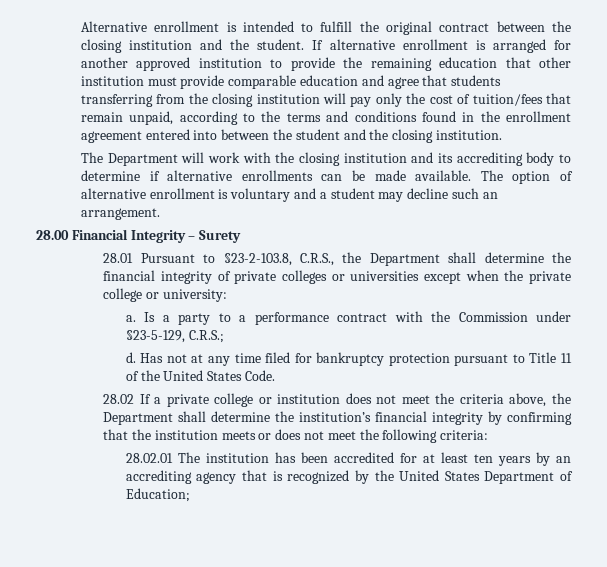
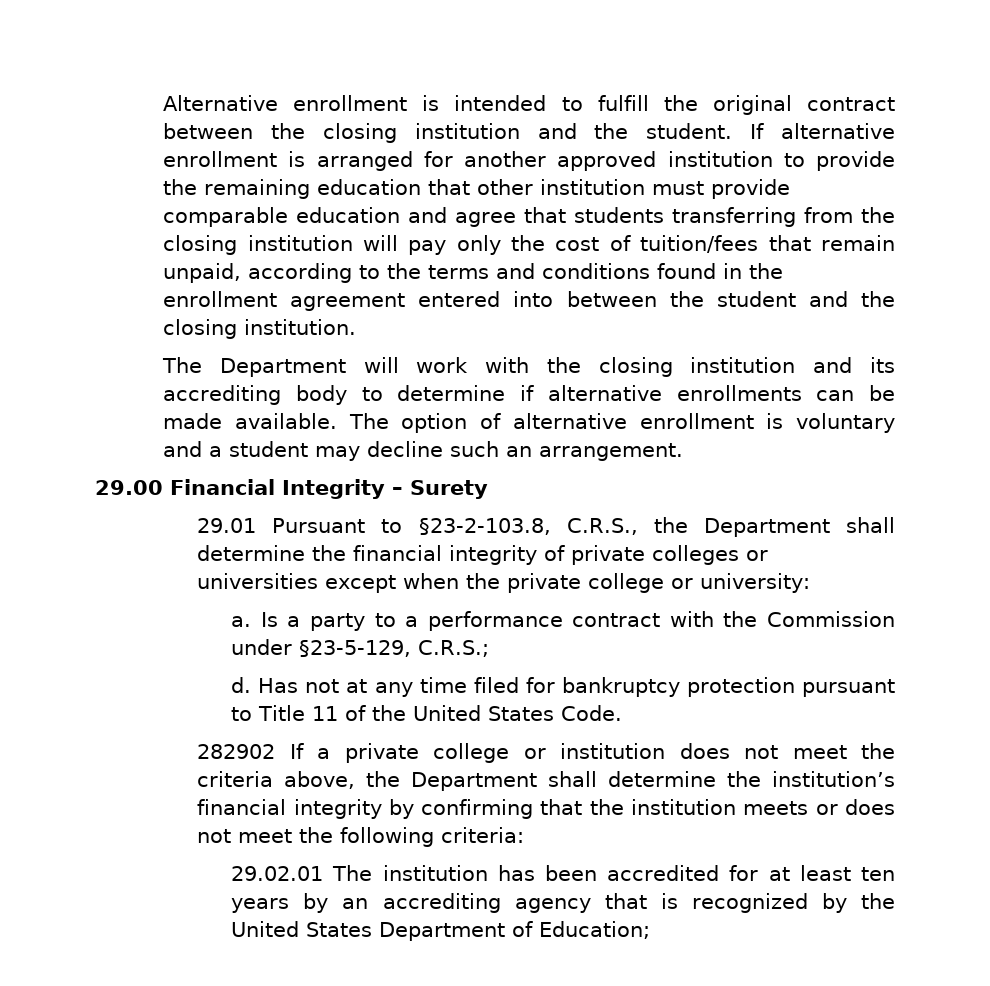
- 28.00 Financial Integrity – Surety
+ 29.00 Financial Integrity – Surety
- 28.01 Pursuant to §23-2-103.8, C.R.S., the Department shall determine the financial integrity of private colleges or universities except when the private college or university:
+ 29.01 Pursuant to §23-2-103.8, C.R.S., the Department shall determine the financial integrity of private colleges or universities except when the private college or university:
- 28.02 If a private college or institution does not meet the criteria above, the Department shall determine the institution’s financial integrity by confirming that the institution meets or does not meet the following criteria:
+ 282902 If a private college or institution does not meet the criteria above, the Department shall determine the institution’s financial integrity by confirming that the institution meets or does not meet the following criteria:
- 28.02.01 The institution has been accredited for at least ten years by an accrediting agency that is recognized by the United States Department of Education;
+ 29.02.01 The institution has been accredited for at least ten years by an accrediting agency that is recognized by the United States Department of Education;

